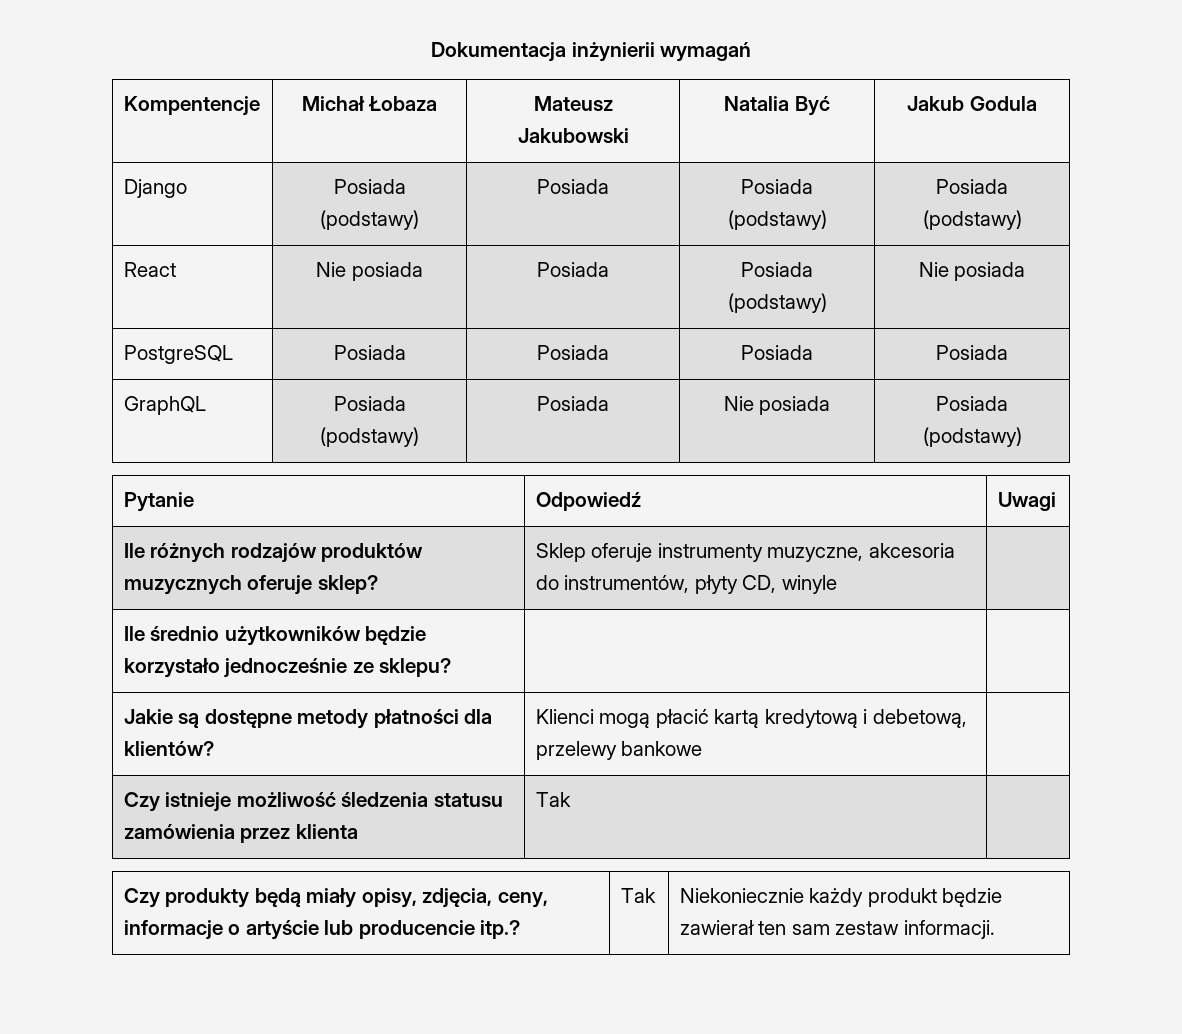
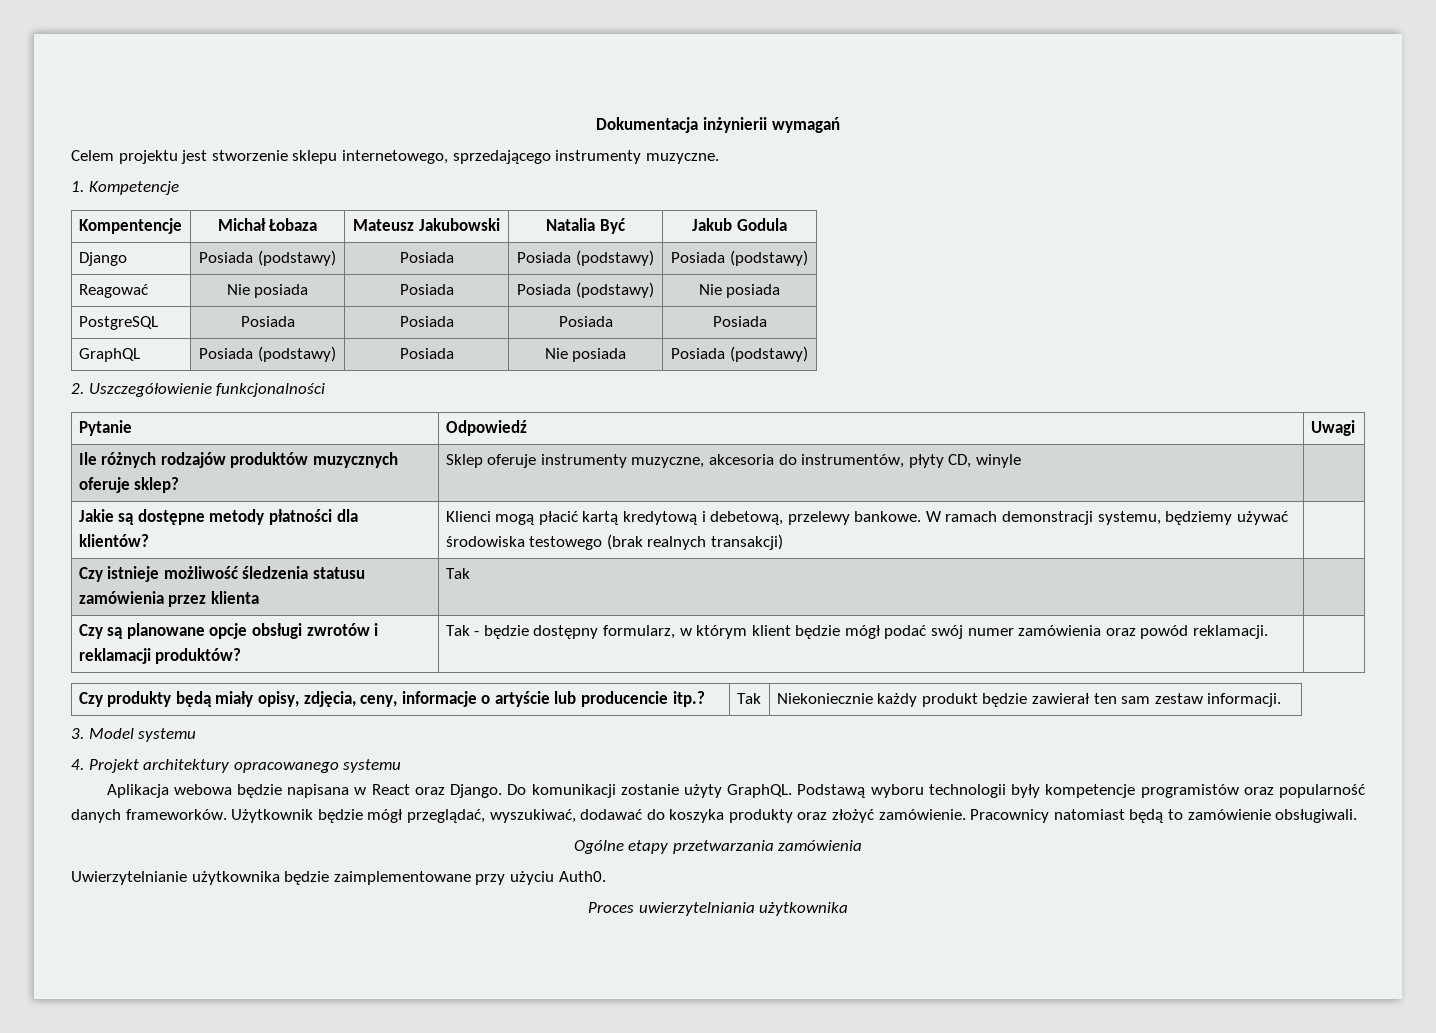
+ Celem projektu jest stworzenie sklepu internetowego, sprzedającego instrumenty muzyczne.
+ 1. Kompetencje
- React | Nie posiada | Posiada | Posiada (podstawy) | Nie posiada
+ Reagować | Nie posiada | Posiada | Posiada (podstawy) | Nie posiada
+ 2. Uszczegółowienie funkcjonalności
- Ile średnio użytkowników będzie korzystało jednocześnie ze sklepu? | |
- Jakie są dostępne metody płatności dla klientów? | Klienci mogą płacić kartą kredytową i debetową, przelewy bankowe |
+ Jakie są dostępne metody płatności dla klientów? | Klienci mogą płacić kartą kredytową i debetową, przelewy bankowe. W ramach demonstracji systemu, będziemy używać środowiska testowego (brak realnych transakcji) |
+ Czy są planowane opcje obsługi zwrotów i reklamacji produktów? | Tak - będzie dostępny formularz, w którym klient będzie mógł podać swój numer zamówienia oraz powód reklamacji. |
+ 3. Model systemu
+ 4. Projekt architektury opracowanego systemu
+ Aplikacja webowa będzie napisana w React oraz Django. Do komunikacji zostanie użyty GraphQL. Podstawą wyboru technologii były kompetencje programistów oraz popularność danych frameworków. Użytkownik będzie mógł przeglądać, wyszukiwać, dodawać do koszyka produkty oraz złożyć zamówienie. Pracownicy natomiast będą to zamówienie obsługiwali.
+ Ogólne etapy przetwarzania zamówienia
+ Uwierzytelnianie użytkownika będzie zaimplementowane przy użyciu Auth0.
+ Proces uwierzytelniania użytkownika

